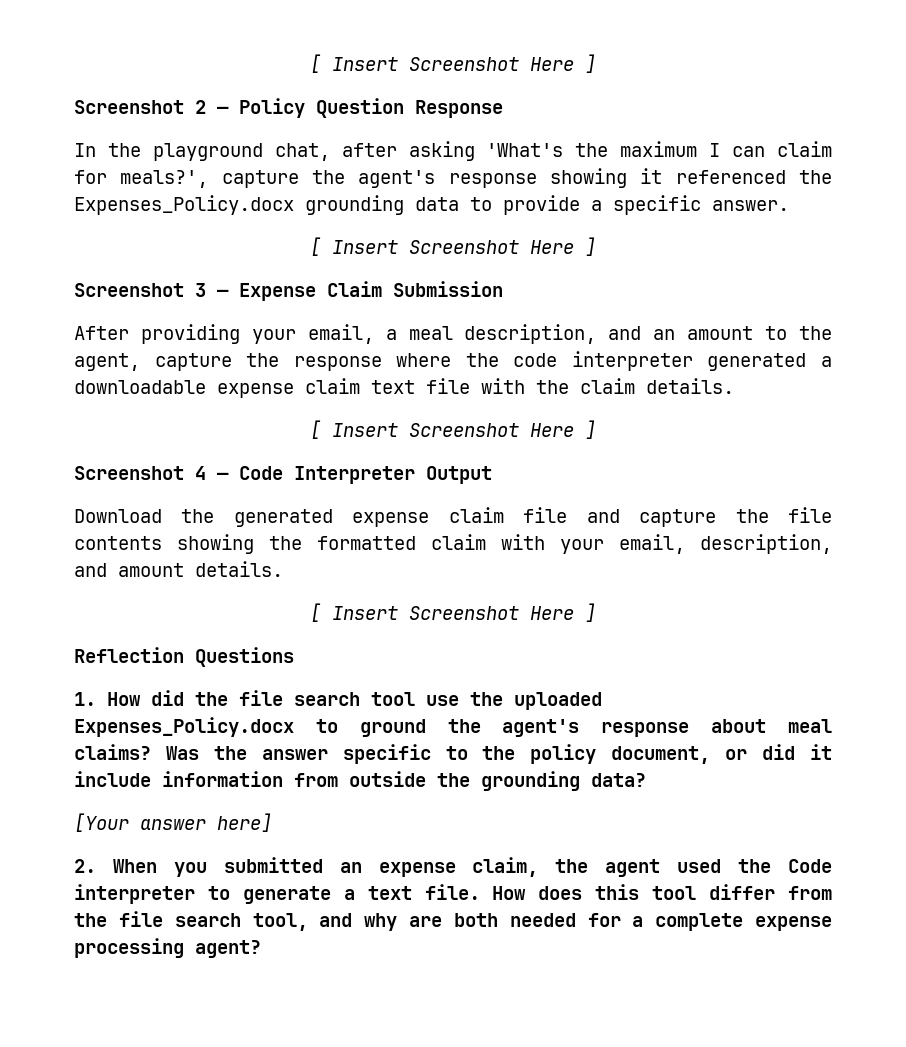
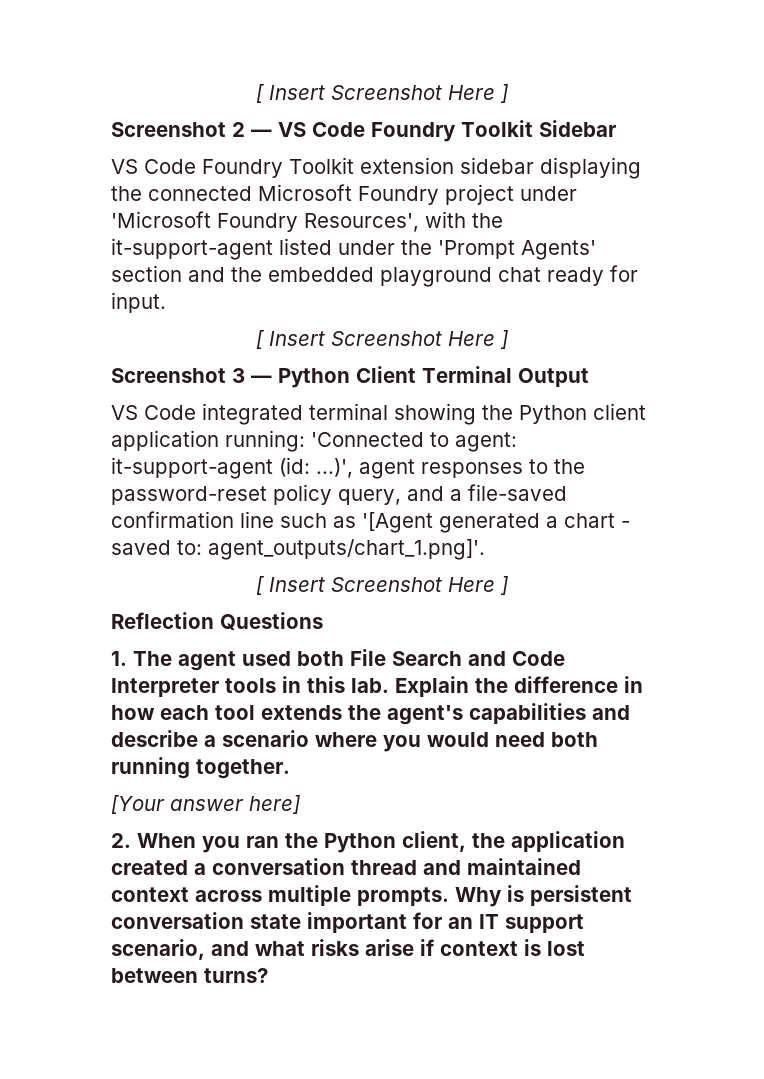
- Screenshot 2 — Policy Question Response
- In the playground chat, after asking 'What's the maximum I can claim for meals?', capture the agent's response showing it referenced the Expenses_Policy.docx grounding data to provide a specific answer.
+ Screenshot 2 — VS Code Foundry Toolkit Sidebar
+ VS Code Foundry Toolkit extension sidebar displaying the connected Microsoft Foundry project under 'Microsoft Foundry Resources', with the it-support-agent listed under the 'Prompt Agents' section and the embedded playground chat ready for input.
- Screenshot 3 — Expense Claim Submission
- After providing your email, a meal description, and an amount to the agent, capture the response where the code interpreter generated a downloadable expense claim text file with the claim details.
- [ Insert Screenshot Here ]
- Screenshot 4 — Code Interpreter Output
- Download the generated expense claim file and capture the file contents showing the formatted claim with your email, description, and amount details.
+ Screenshot 3 — Python Client Terminal Output
+ VS Code integrated terminal showing the Python client application running: 'Connected to agent: it-support-agent (id: ...)', agent responses to the password-reset policy query, and a file-saved confirmation line such as '[Agent generated a chart - saved to: agent_outputs/chart_1.png]'.
- 1. How did the file search tool use the uploaded Expenses_Policy.docx to ground the agent's response about meal claims? Was the answer specific to the policy document, or did it include information from outside the grounding data?
+ 1. The agent used both File Search and Code Interpreter tools in this lab. Explain the difference in how each tool extends the agent's capabilities and describe a scenario where you would need both running together.
- 2. When you submitted an expense claim, the agent used the Code interpreter to generate a text file. How does this tool differ from the file search tool, and why are both needed for a complete expense processing agent?
+ 2. When you ran the Python client, the application created a conversation thread and maintained context across multiple prompts. Why is persistent conversation state important for an IT support scenario, and what risks arise if context is lost between turns?

